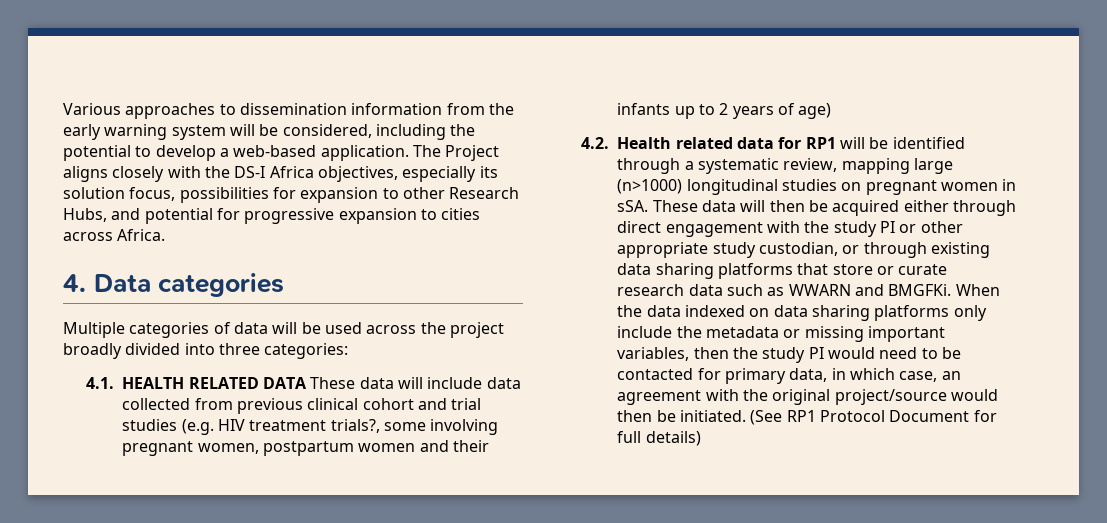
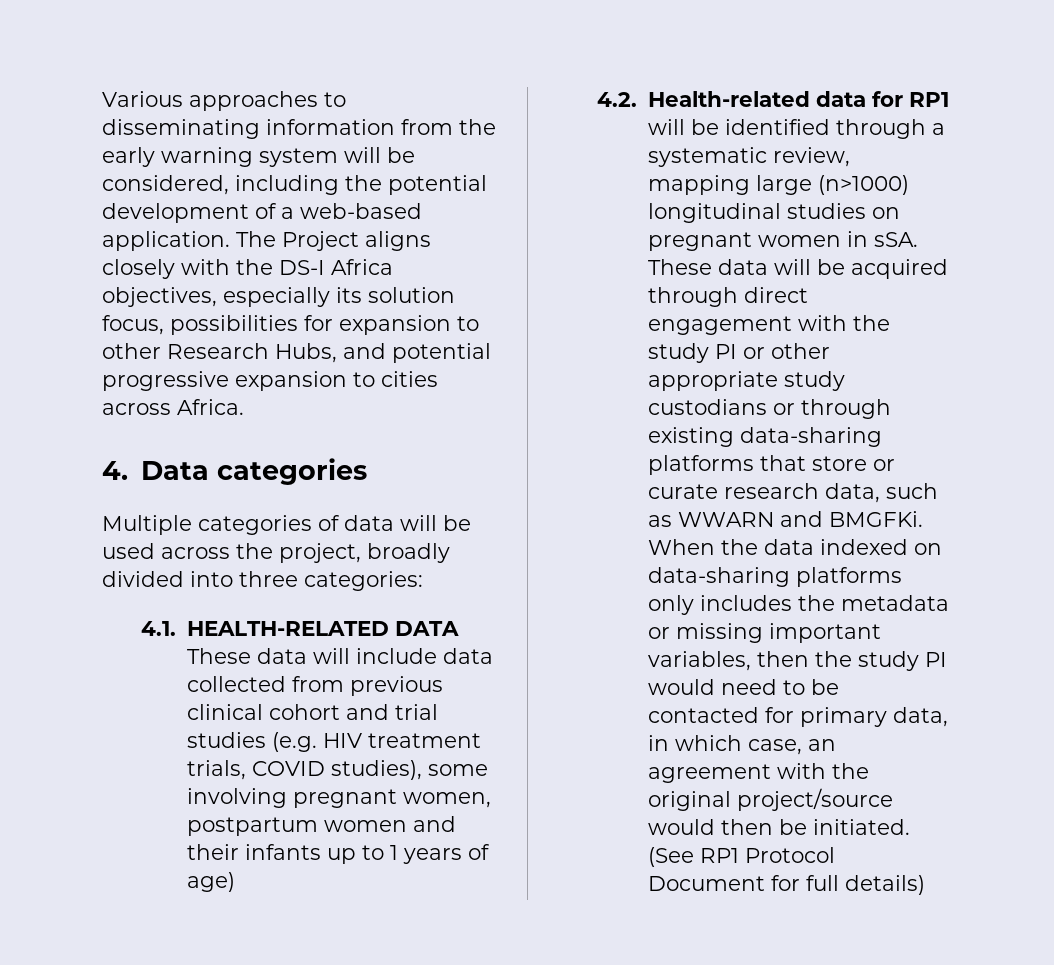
- Various approaches to dissemination information from the early warning system will be considered, including the potential to develop a web-based application.
+ Various approaches to disseminating information from the early warning system will be considered, including the potential development of a web-based application.
- The Project aligns closely with the DS-I Africa objectives, especially its solution focus, possibilities for expansion to other Research Hubs, and potential for progressive expansion to cities across Africa.
+ The Project aligns closely with the DS-I Africa objectives, especially its solution focus, possibilities for expansion to other Research Hubs, and potential progressive expansion to cities across Africa.
- Multiple categories of data will be used across the project broadly divided into three categories:
+ Multiple categories of data will be used across the project, broadly divided into three categories:
- 4.1. HEALTH RELATED DATA These data will include data collected from previous clinical cohort and trial studies (e.g. HIV treatment trials?, some involving pregnant women, postpartum women and their infants up to 2 years of age)
+ 4.1. HEALTH-RELATED DATA These data will include data collected from previous clinical cohort and trial studies (e.g. HIV treatment trials, COVID studies), some involving pregnant women, postpartum women and their infants up to 1 years of age)
- 4.2. Health related data for RP1 will be identified through a systematic review, mapping large (n>1000) longitudinal studies on pregnant women in sSA.
+ 4.2. Health-related data for RP1 will be identified through a systematic review, mapping large (n>1000) longitudinal studies on pregnant women in sSA.
- These data will then be acquired either through direct engagement with the study PI or other appropriate study custodian, or through existing data sharing platforms that store or curate research data such as WWARN and BMGFKi.
+ These data will be acquired through direct engagement with the study PI or other appropriate study custodians or through existing data-sharing platforms that store or curate research data, such as WWARN and BMGFKi.
- When the data indexed on data sharing platforms only include the metadata or missing important variables, then the study PI would need to be contacted for primary data, in which case, an agreement with the original project/source would then be initiated.
+ When the data indexed on data-sharing platforms only includes the metadata or missing important variables, then the study PI would need to be contacted for primary data, in which case, an agreement with the original project/source would then be initiated.

